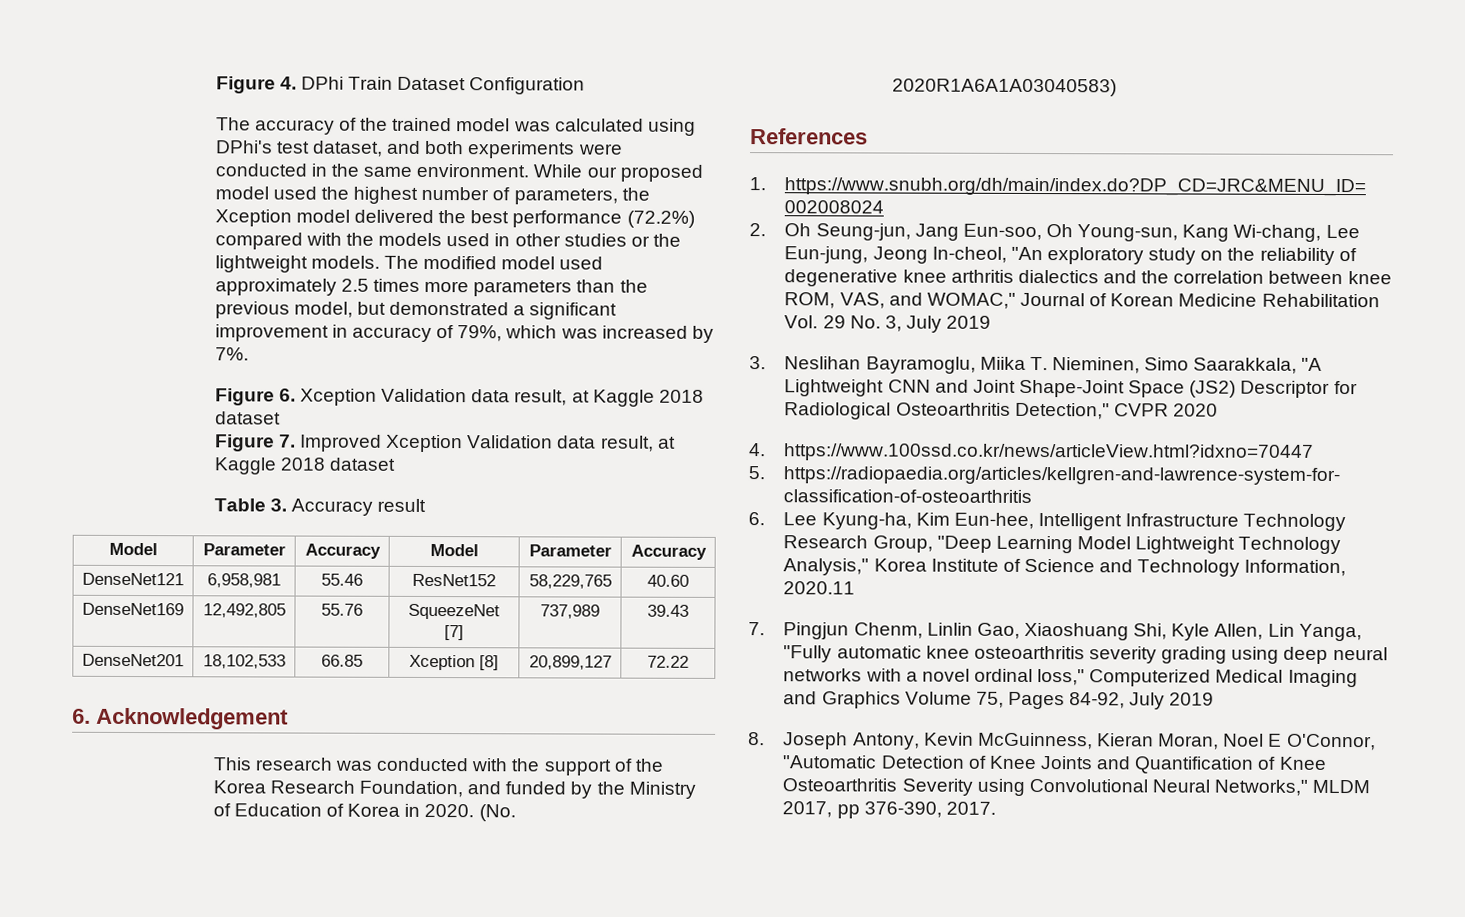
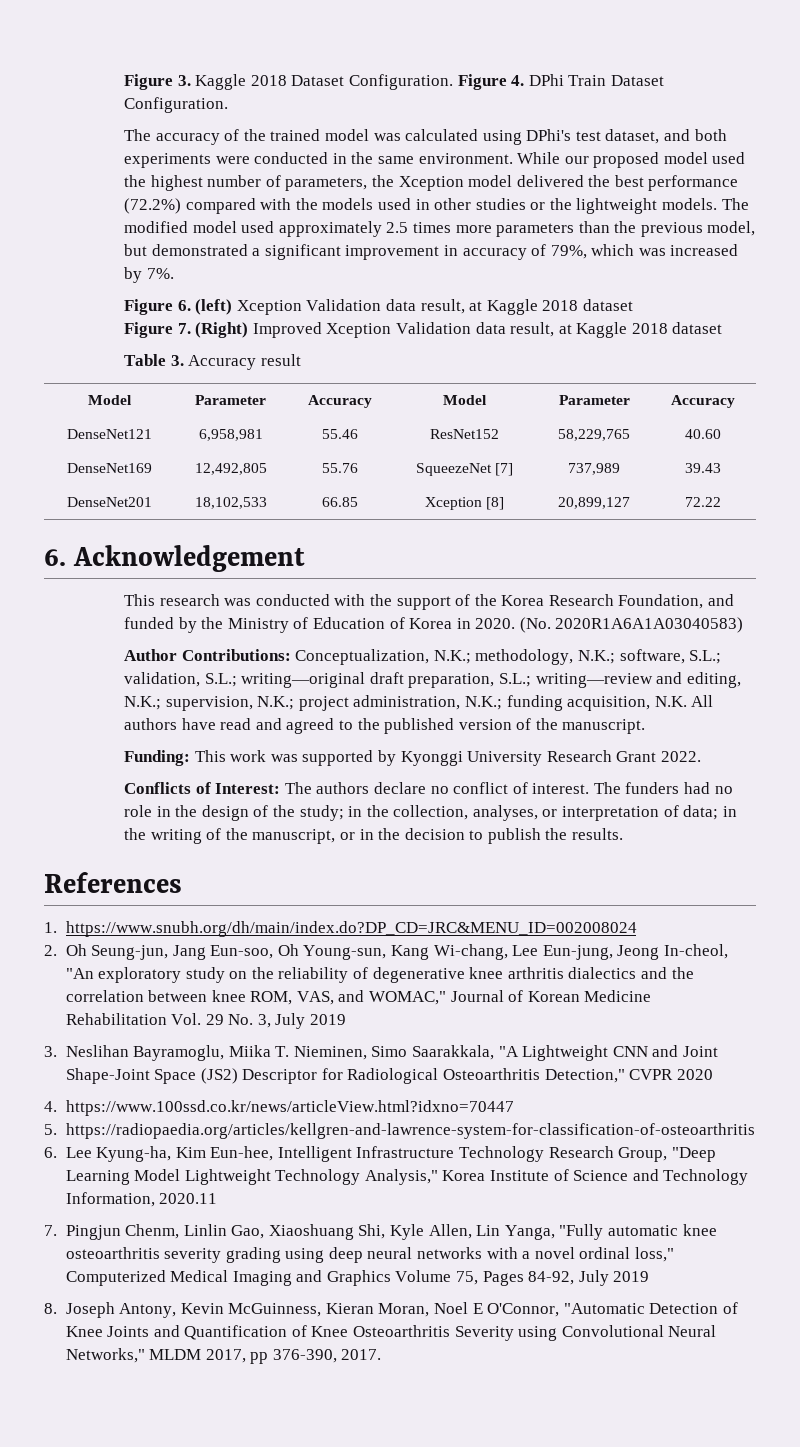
- Figure 4. DPhi Train Dataset Configuration
+ Figure 3. Kaggle 2018 Dataset Configuration. Figure 4. DPhi Train Dataset Configuration.
- Figure 6. Xception Validation data result, at Kaggle 2018 dataset
+ Figure 6. (left) Xception Validation data result, at Kaggle 2018 dataset
- Figure 7. Improved Xception Validation data result, at Kaggle 2018 dataset
+ Figure 7. (Right) Improved Xception Validation data result, at Kaggle 2018 dataset
+ Author Contributions: Conceptualization, N.K.; methodology, N.K.; software, S.L.; validation, S.L.; writing—original draft preparation, S.L.; writing—review and editing, N.K.; supervision, N.K.; project administration, N.K.; funding acquisition, N.K. All authors have read and agreed to the published version of the manuscript.
+ Funding: This work was supported by Kyonggi University Research Grant 2022.
+ Conflicts of Interest: The authors declare no conflict of interest. The funders had no role in the design of the study; in the collection, analyses, or interpretation of data; in the writing of the manuscript, or in the decision to publish the results.

